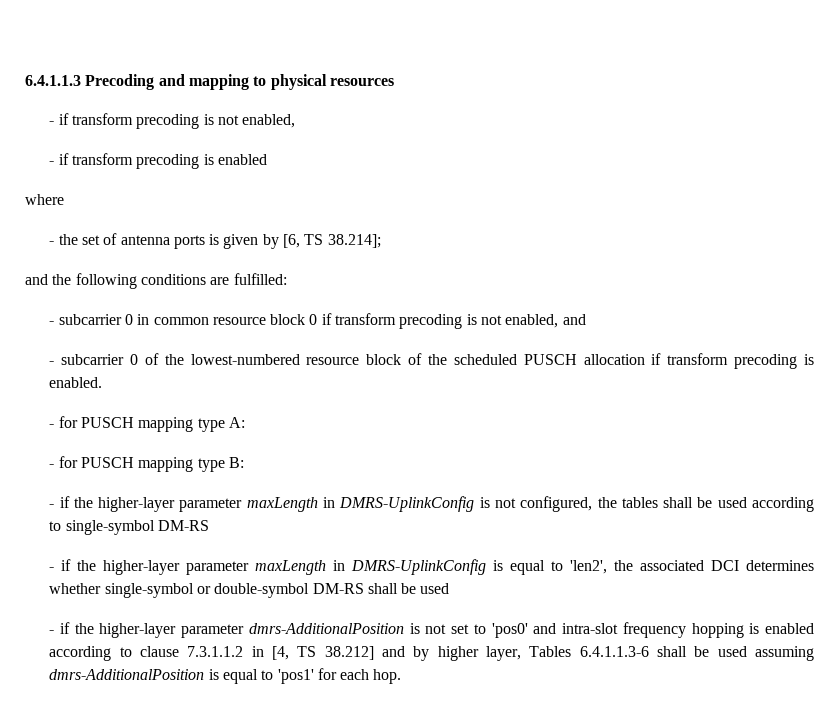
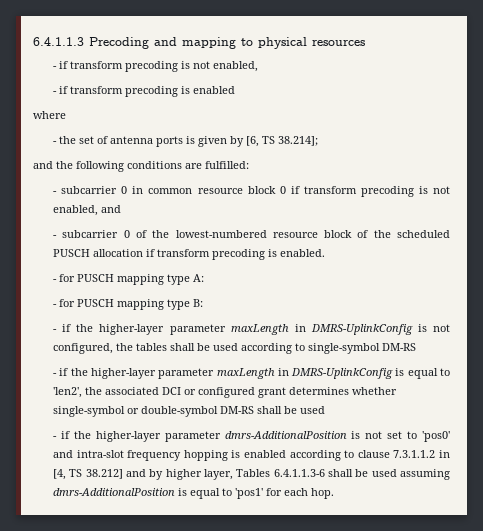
- - if the higher-layer parameter maxLength in DMRS-UplinkConfig is equal to 'len2', the associated DCI determines whether single-symbol or double-symbol DM-RS shall be used
+ - if the higher-layer parameter maxLength in DMRS-UplinkConfig is equal to 'len2', the associated DCI or configured grant determines whether single-symbol or double-symbol DM-RS shall be used

